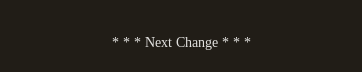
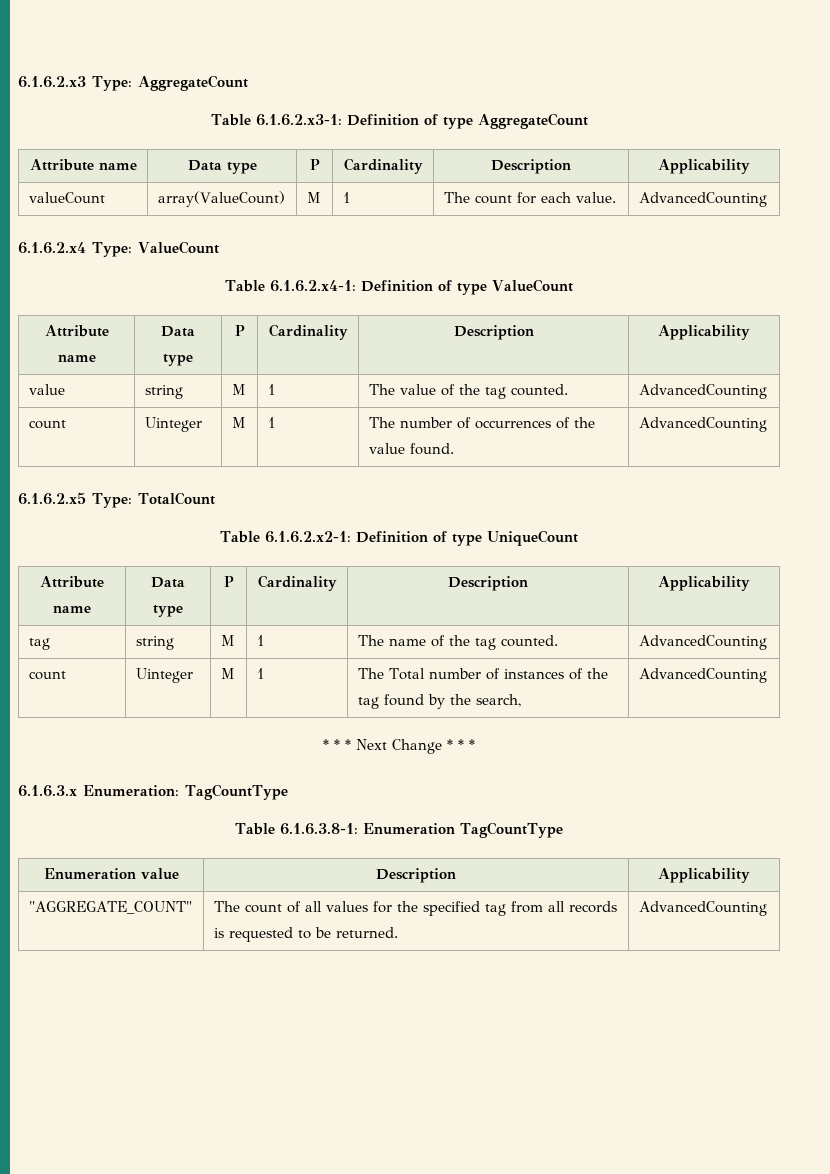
+ 6.1.6.2.x3 Type: AggregateCount
+ Table 6.1.6.2.x3-1: Definition of type AggregateCount
+ Attribute name | Data type | P | Cardinality | Description | Applicability
+ valueCount | array(ValueCount) | M | 1 | The count for each value. | AdvancedCounting
+ 6.1.6.2.x4 Type: ValueCount
+ Table 6.1.6.2.x4-1: Definition of type ValueCount
+ Attribute name | Data type | P | Cardinality | Description | Applicability
+ value | string | M | 1 | The value of the tag counted. | AdvancedCounting
+ count | Uinteger | M | 1 | The number of occurrences of the value found. | AdvancedCounting
+ 6.1.6.2.x5 Type: TotalCount
+ Table 6.1.6.2.x2-1: Definition of type UniqueCount
+ Attribute name | Data type | P | Cardinality | Description | Applicability
+ tag | string | M | 1 | The name of the tag counted. | AdvancedCounting
+ count | Uinteger | M | 1 | The Total number of instances of the tag found by the search, | AdvancedCounting
+ 6.1.6.3.x Enumeration: TagCountType
+ Table 6.1.6.3.8-1: Enumeration TagCountType
+ Enumeration value | Description | Applicability
+ "AGGREGATE_COUNT" | The count of all values for the specified tag from all records is requested to be returned. | AdvancedCounting

